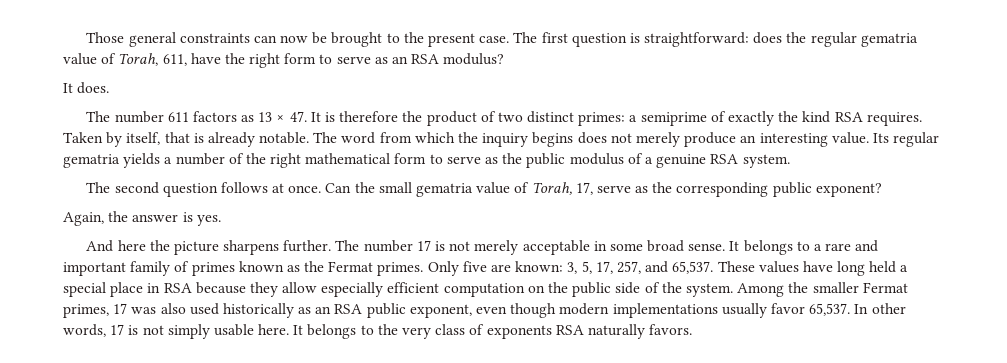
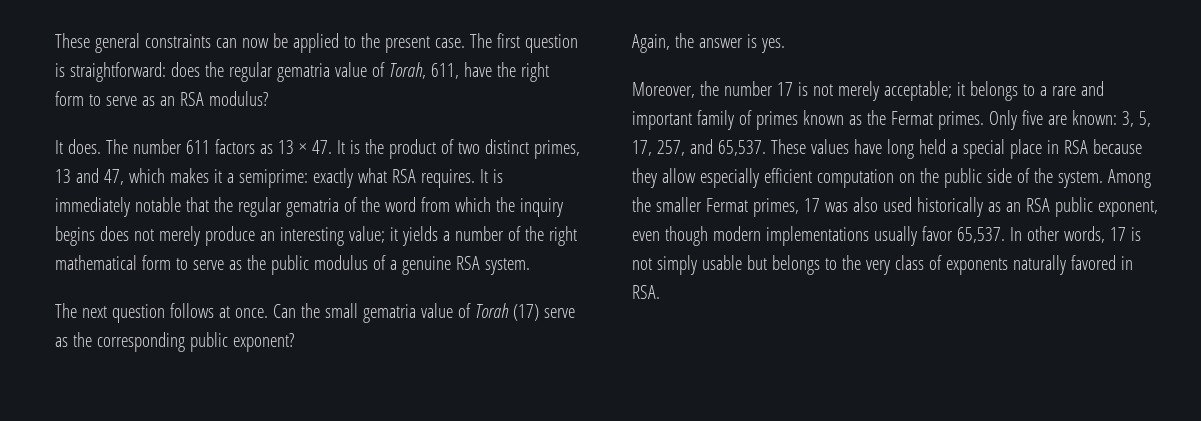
- Those general constraints can now be brought to the present case.
+ These general constraints can now be applied to the present case.
- It does.
- The number 611 factors as 13 × 47. It is therefore the product of two distinct primes: a semiprime of exactly the kind RSA requires. Taken by itself, that is already notable. The word from which the inquiry begins does not merely produce an interesting value. Its regular gematria yields a number of the right mathematical form to serve as the public modulus of a genuine RSA system.
+ It does. The number 611 factors as 13 × 47. It is the product of two distinct primes, 13 and 47, which makes it a semiprime: exactly what RSA requires. It is immediately notable that the regular gematria of the word from which the inquiry begins does not merely produce an interesting value; it yields a number of the right mathematical form to serve as the public modulus of a genuine RSA system.
- The second question follows at once.
+ The next question follows at once.
- Can the small gematria value of Torah, 17, serve as the corresponding public exponent?
+ Can the small gematria value of Torah (17) serve as the corresponding public exponent?
- And here the picture sharpens further. The number 17 is not merely acceptable in some broad sense. It belongs to a rare and important family of primes known as the Fermat primes.
+ Moreover, the number 17 is not merely acceptable; it belongs to a rare and important family of primes known as the Fermat primes.
- In other words, 17 is not simply usable here. It belongs to the very class of exponents RSA naturally favors.
+ In other words, 17 is not simply usable but belongs to the very class of exponents naturally favored in RSA.

